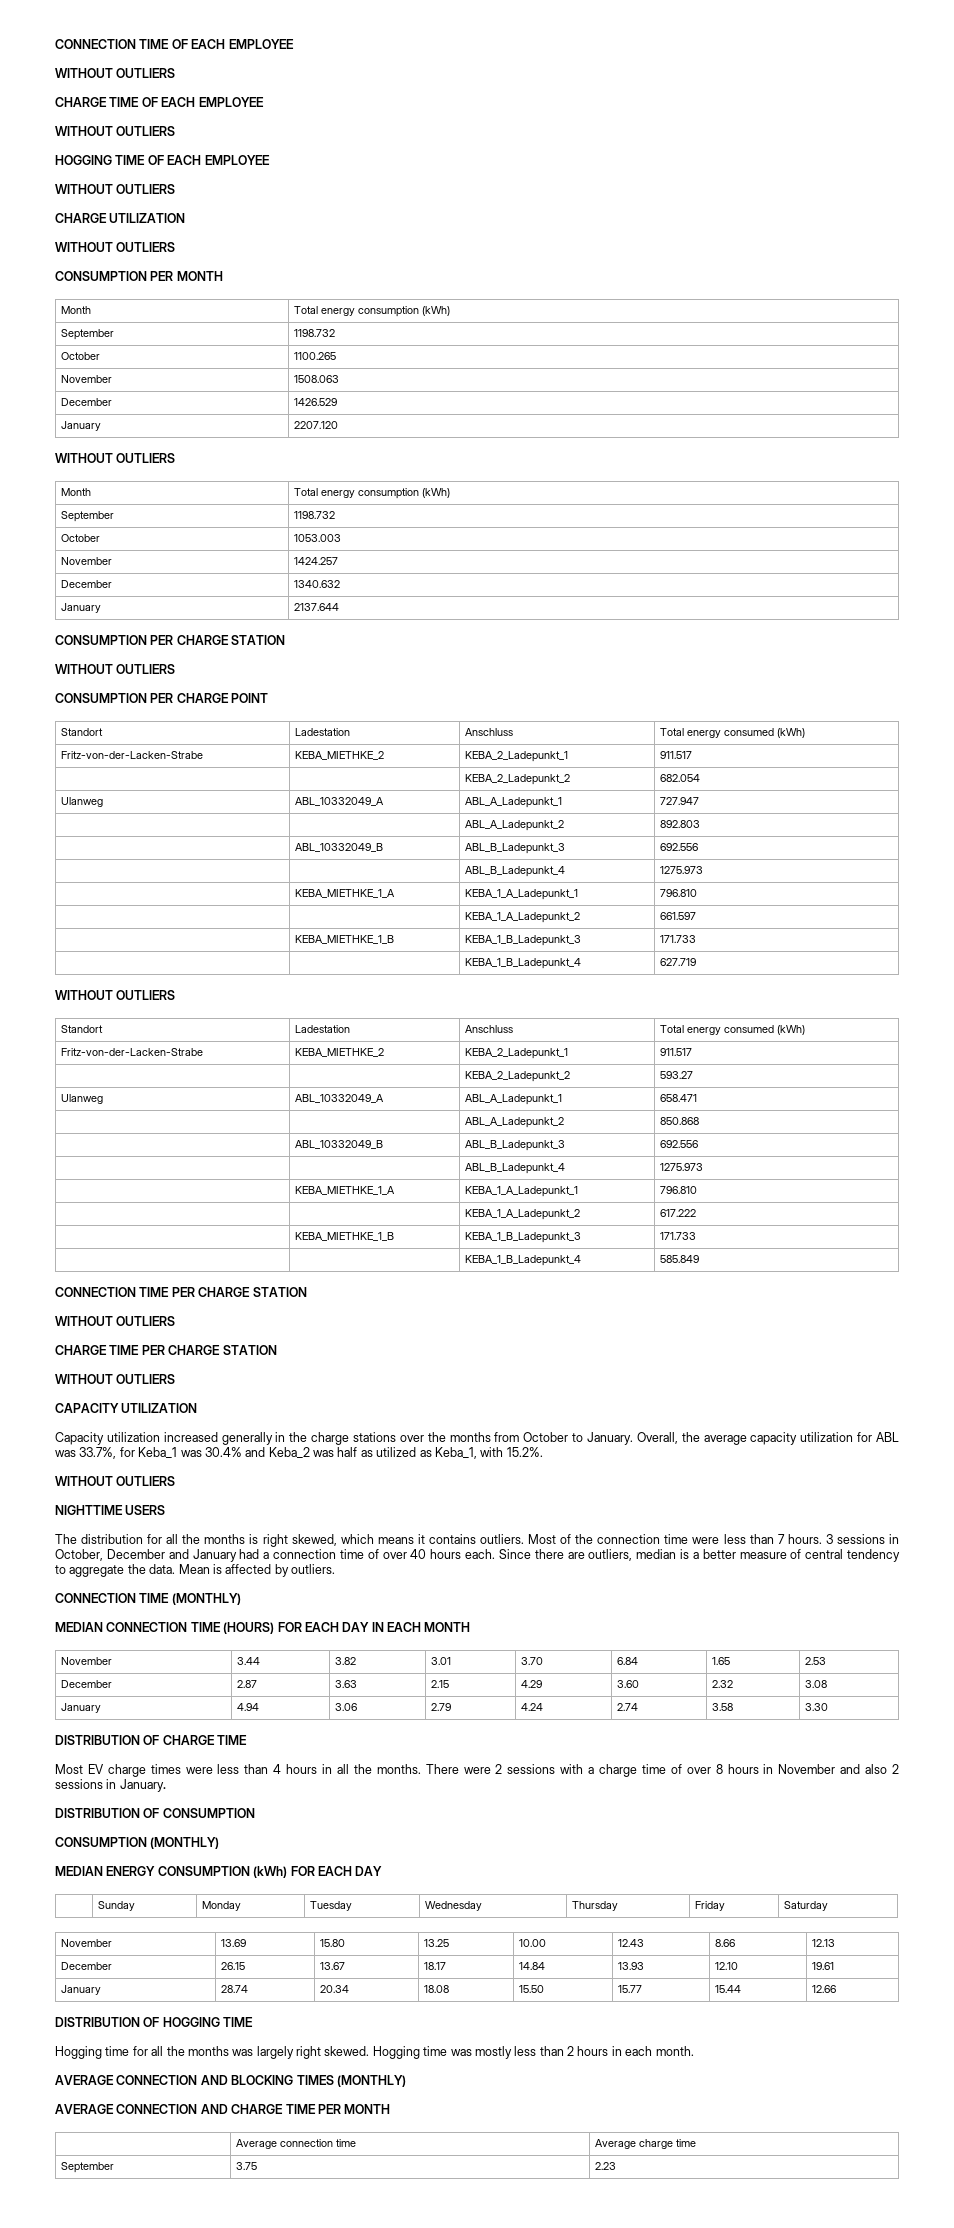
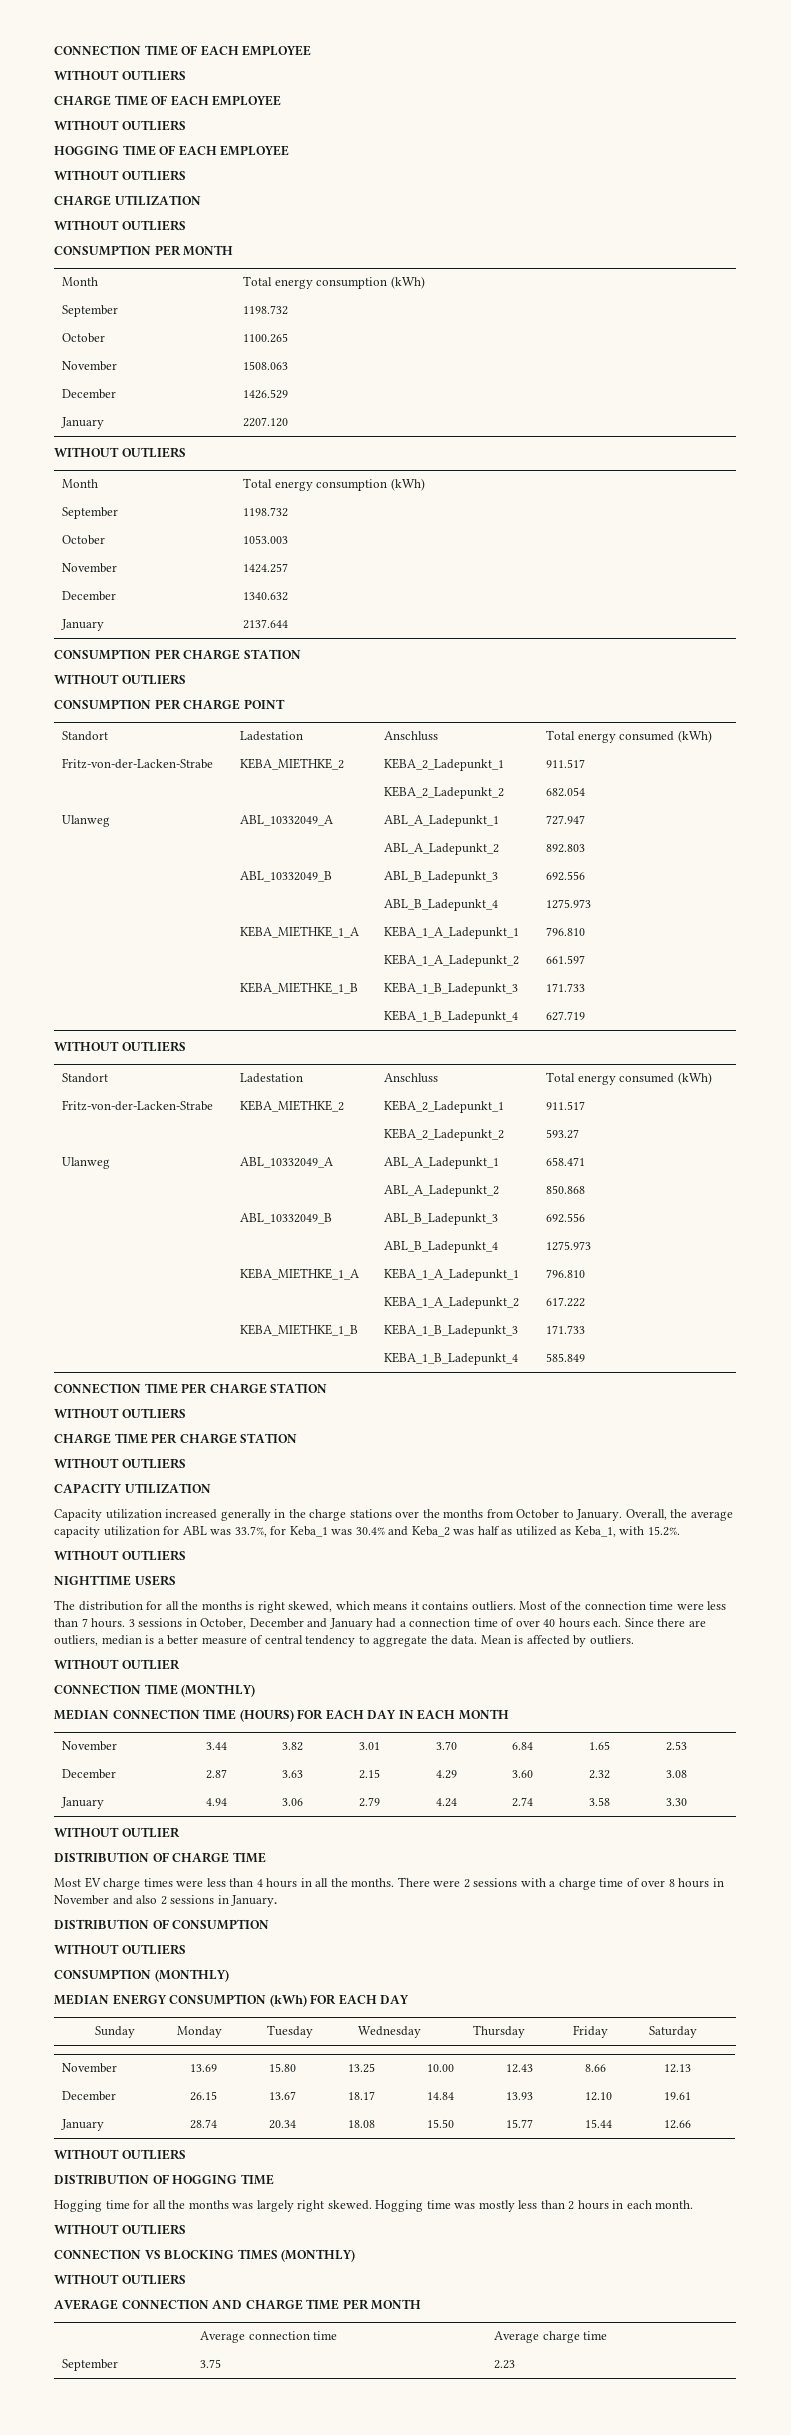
  Mean is affected by outliers.
+ WITHOUT OUTLIER
  January | 4.94 | 3.06 | 2.79 | 4.24 | 2.74 | 3.58 | 3.30
+ WITHOUT OUTLIER
  DISTRIBUTION OF CONSUMPTION
+ WITHOUT OUTLIERS
  January | 28.74 | 20.34 | 18.08 | 15.50 | 15.77 | 15.44 | 12.66
+ WITHOUT OUTLIERS
  Hogging time was mostly less than 2 hours in each month.
- AVERAGE CONNECTION AND BLOCKING TIMES (MONTHLY)
+ WITHOUT OUTLIERS
+ CONNECTION VS BLOCKING TIMES (MONTHLY)
+ WITHOUT OUTLIERS

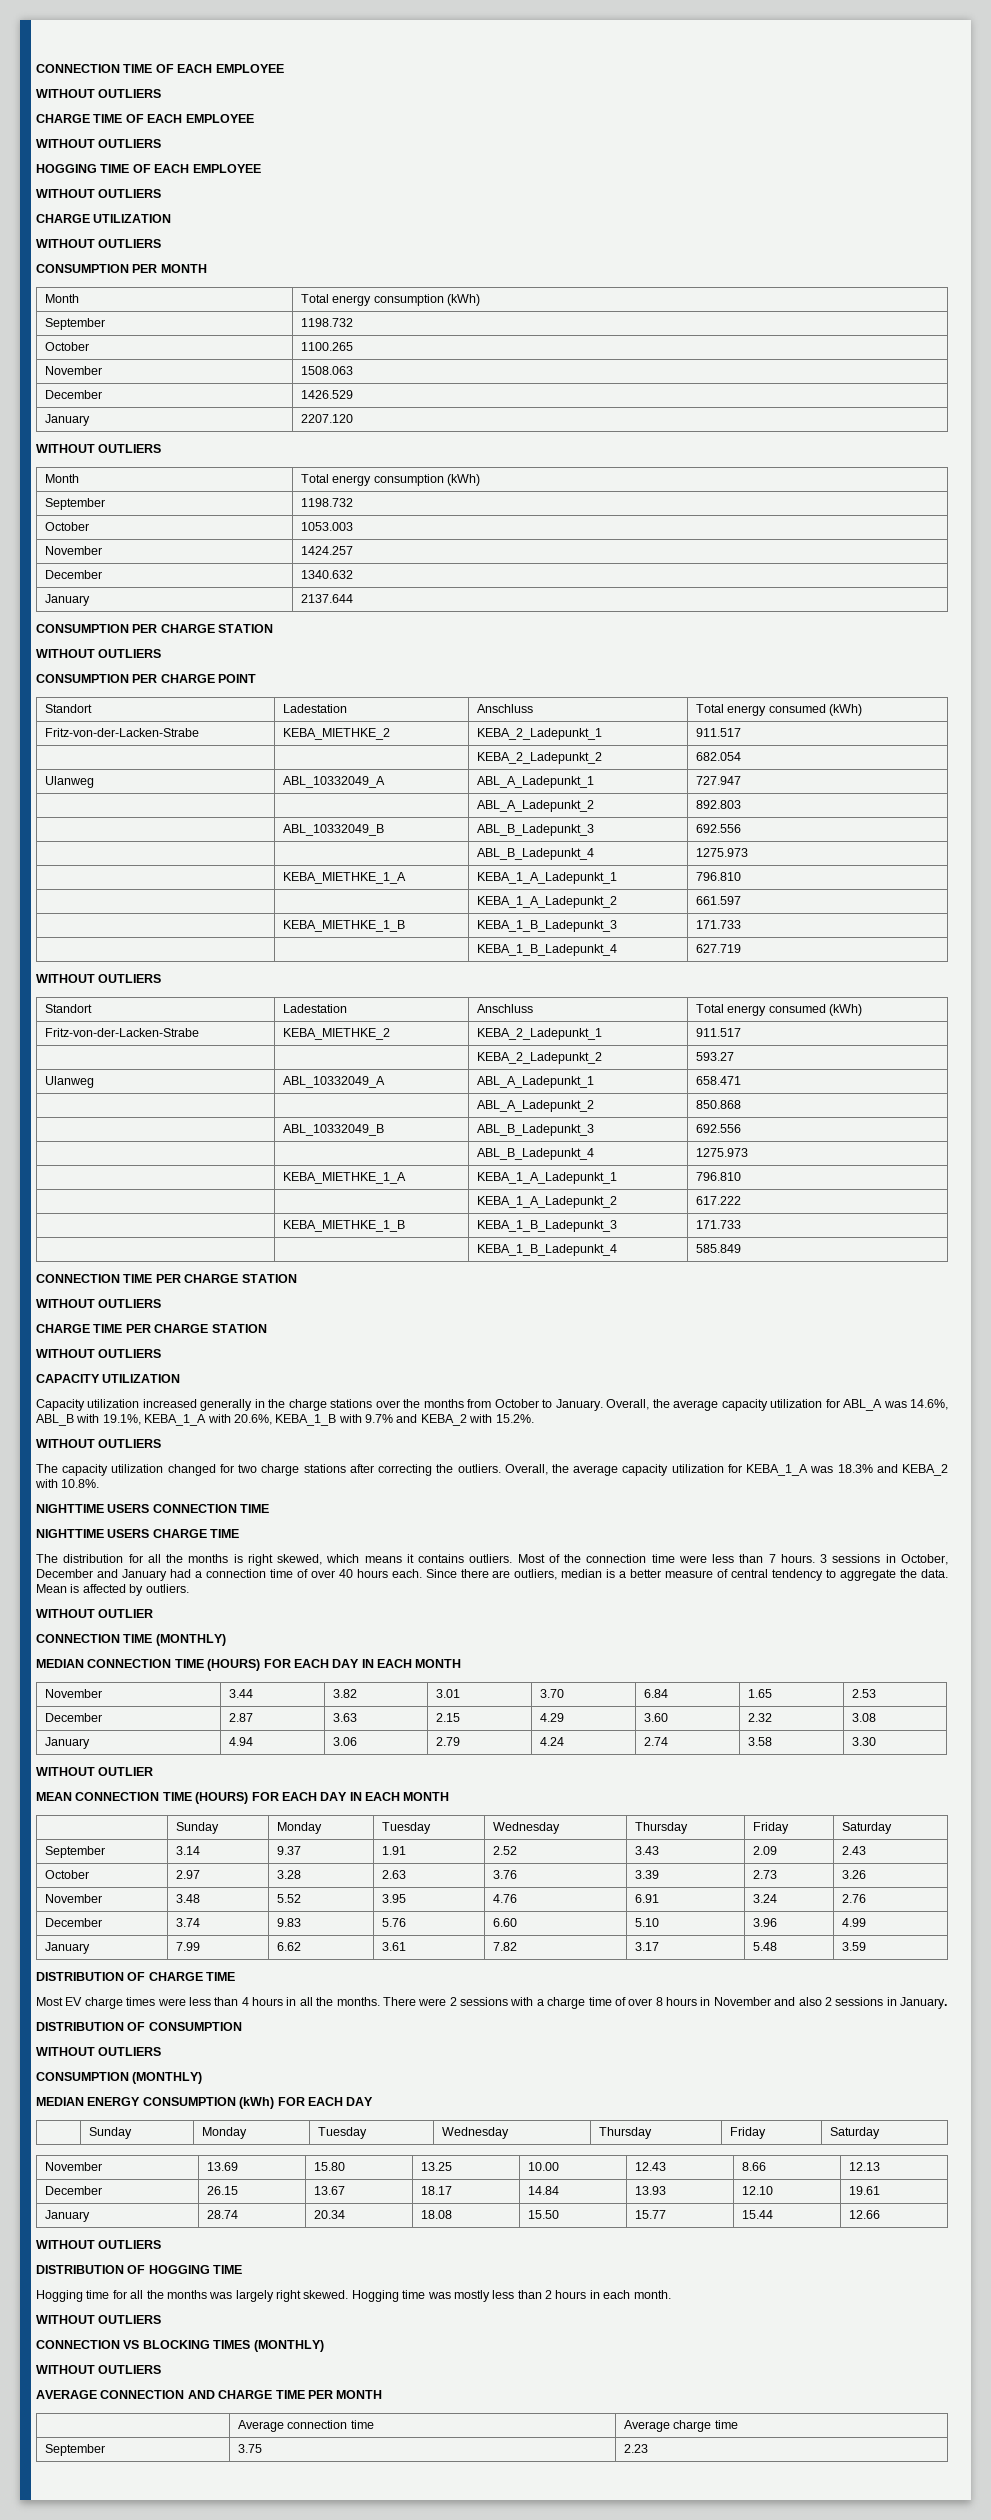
- Overall, the average capacity utilization for ABL was 33.7%, for Keba_1 was 30.4% and Keba_2 was half as utilized as Keba_1, with 15.2%.
+ Overall, the average capacity utilization for ABL_A was 14.6%, ABL_B with 19.1%, KEBA_1_A with 20.6%, KEBA_1_B with 9.7% and KEBA_2 with 15.2%.
  WITHOUT OUTLIERS
- NIGHTTIME USERS
+ The capacity utilization changed for two charge stations after correcting the outliers. Overall, the average capacity utilization for KEBA_1_A was 18.3% and KEBA_2 with 10.8%.
+ NIGHTTIME USERS CONNECTION TIME
+ NIGHTTIME USERS CHARGE TIME
+ MEAN CONNECTION TIME (HOURS) FOR EACH DAY IN EACH MONTH
+ | Sunday | Monday | Tuesday | Wednesday | Thursday | Friday | Saturday
+ September | 3.14 | 9.37 | 1.91 | 2.52 | 3.43 | 2.09 | 2.43
+ October | 2.97 | 3.28 | 2.63 | 3.76 | 3.39 | 2.73 | 3.26
+ November | 3.48 | 5.52 | 3.95 | 4.76 | 6.91 | 3.24 | 2.76
+ December | 3.74 | 9.83 | 5.76 | 6.60 | 5.10 | 3.96 | 4.99
+ January | 7.99 | 6.62 | 3.61 | 7.82 | 3.17 | 5.48 | 3.59

